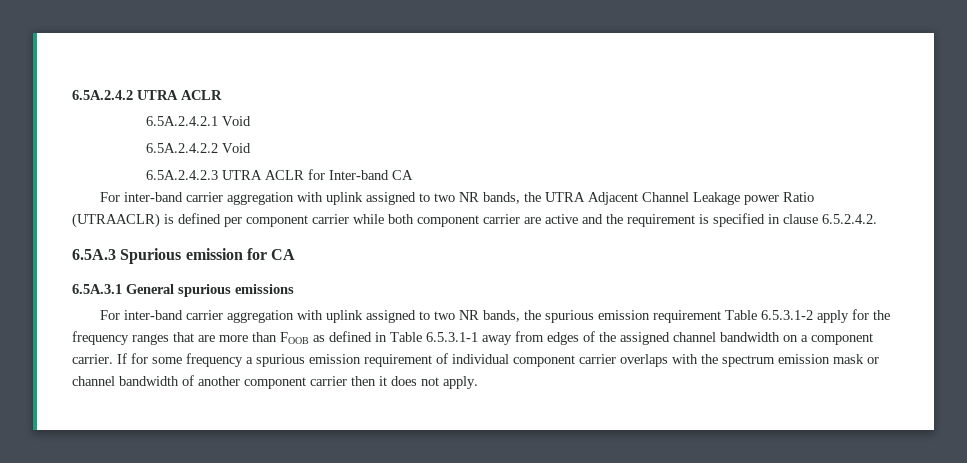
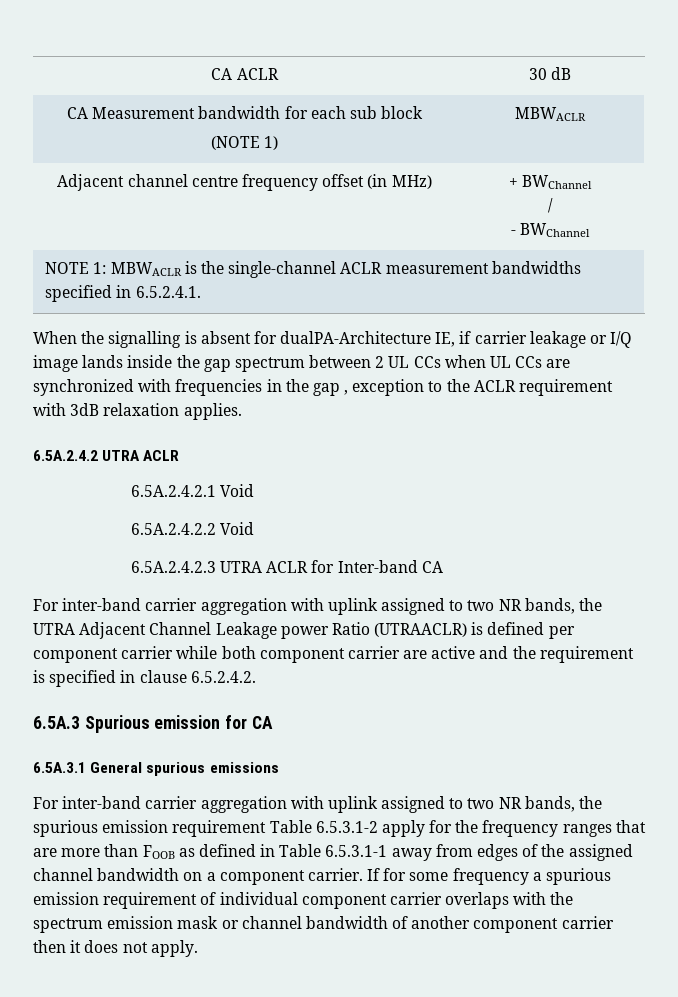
+ CA ACLR | 30 dB
+ CA Measurement bandwidth for each sub block
+ (NOTE 1) | MBWACLR
+ Adjacent channel centre frequency offset (in MHz) | + BWChannel
+ /
+ - BWChannel
+ NOTE 1: MBWACLR is the single-channel ACLR measurement bandwidths specified in 6.5.2.4.1.
+ When the signalling is absent for dualPA-Architecture IE, if carrier leakage or I/Q image lands inside the gap spectrum between 2 UL CCs when UL CCs are synchronized with frequencies in the gap , exception to the ACLR requirement with 3dB relaxation applies.

